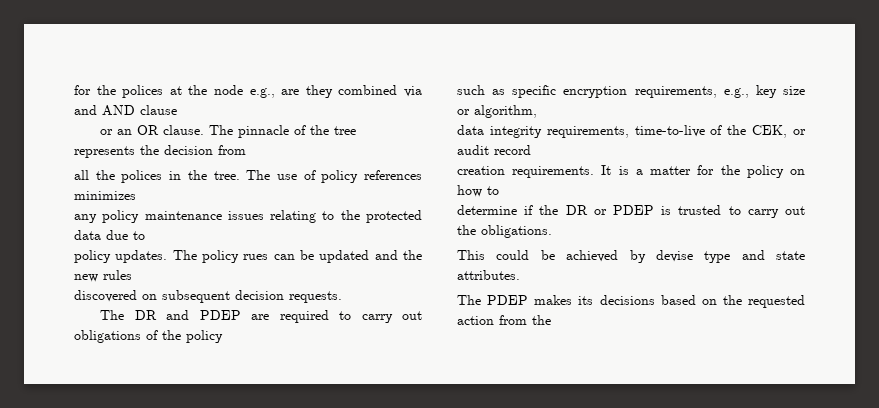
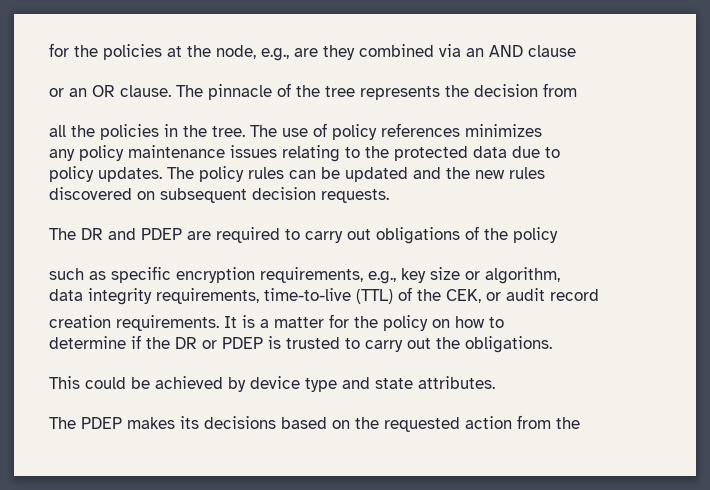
- for the polices at the node e.g., are they combined via and AND clause
+ for the policies at the node, e.g., are they combined via an AND clause
- all the polices in the tree.
+ all the policies in the tree.
- The policy rues can be updated and the new rules
+ The policy rules can be updated and the new rules
- data integrity requirements, time-to-live of the CEK, or audit record
+ data integrity requirements, time-to-live (TTL) of the CEK, or audit record
- This could be achieved by devise type and state attributes.
+ This could be achieved by device type and state attributes.

